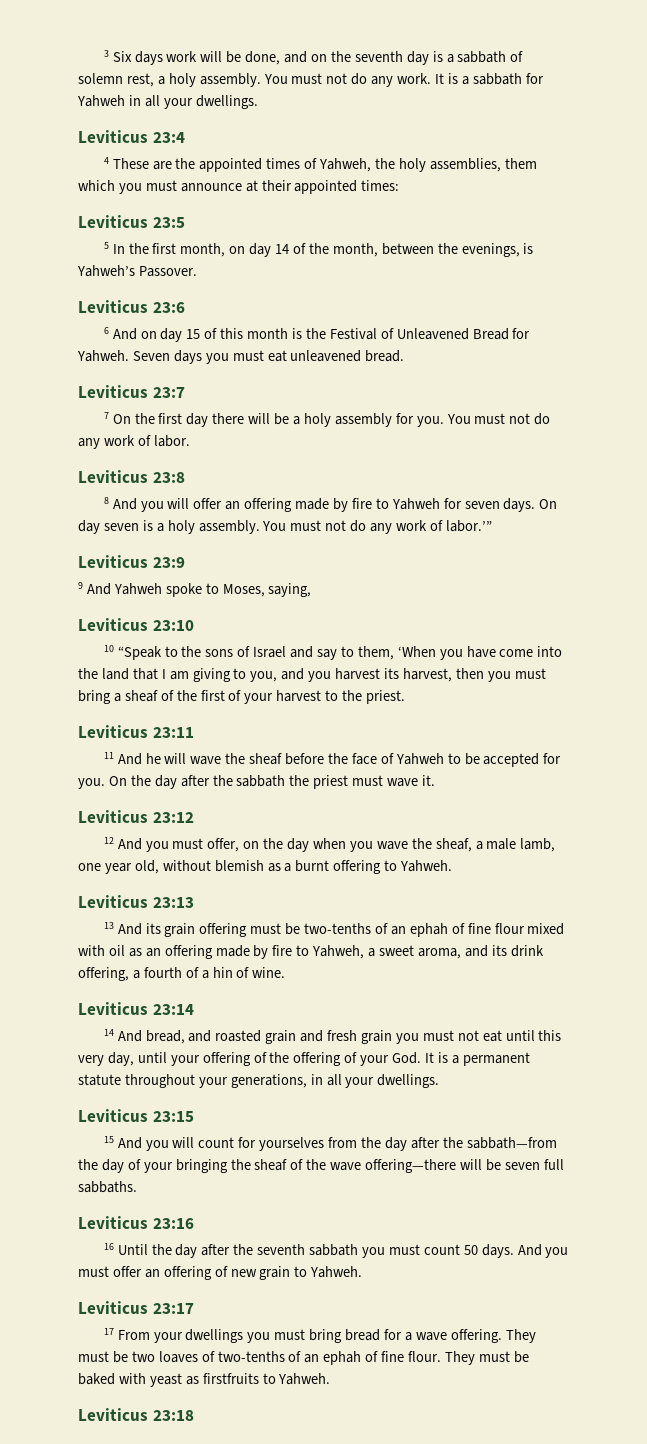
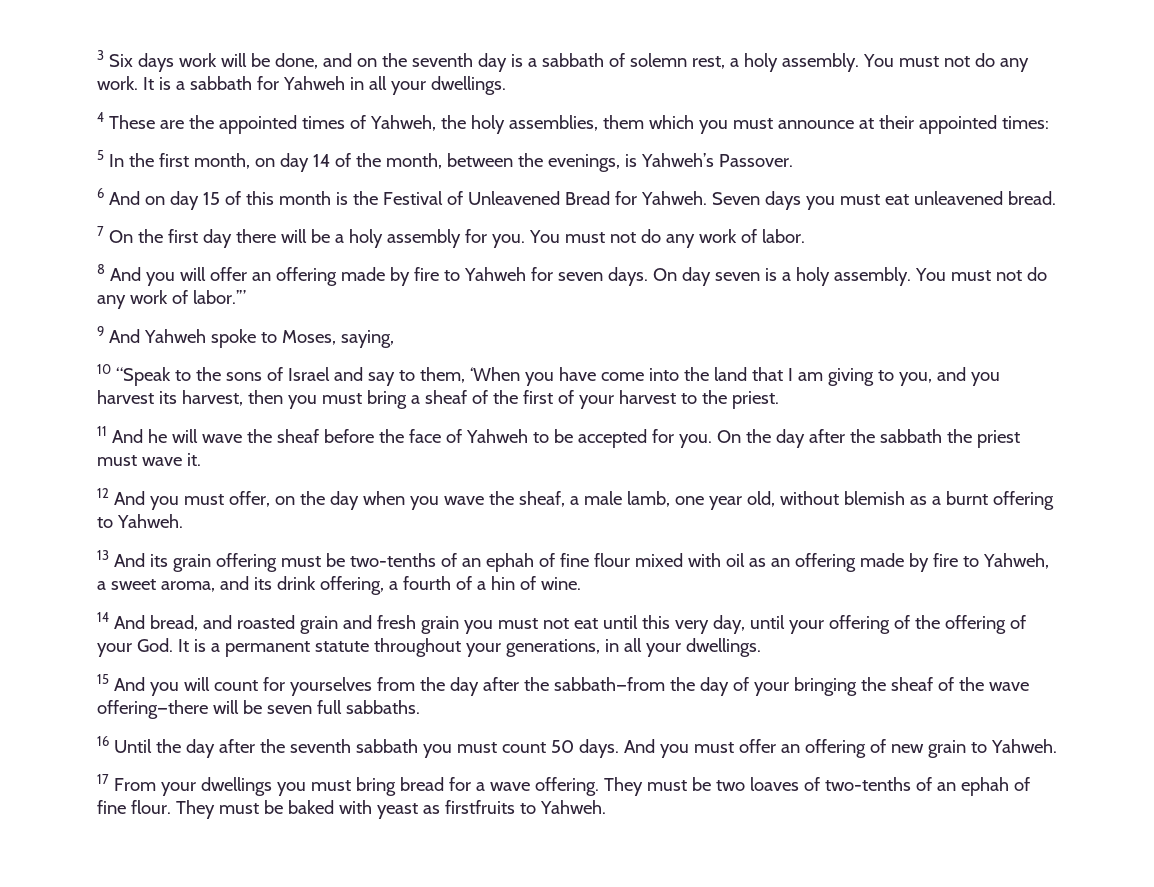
- Leviticus 23:4
- Leviticus 23:5
- Leviticus 23:6
- Leviticus 23:7
- Leviticus 23:8
- Leviticus 23:9
- Leviticus 23:10
- Leviticus 23:11
- Leviticus 23:12
- Leviticus 23:13
- Leviticus 23:14
- Leviticus 23:15
- Leviticus 23:16
- Leviticus 23:17
- Leviticus 23:18

